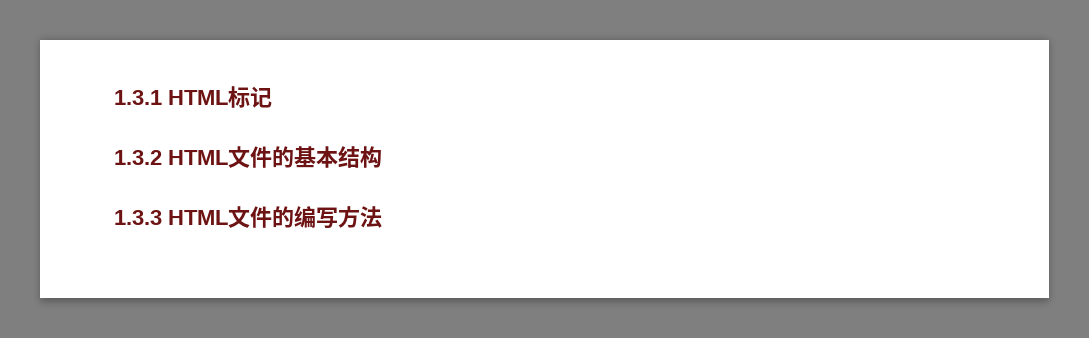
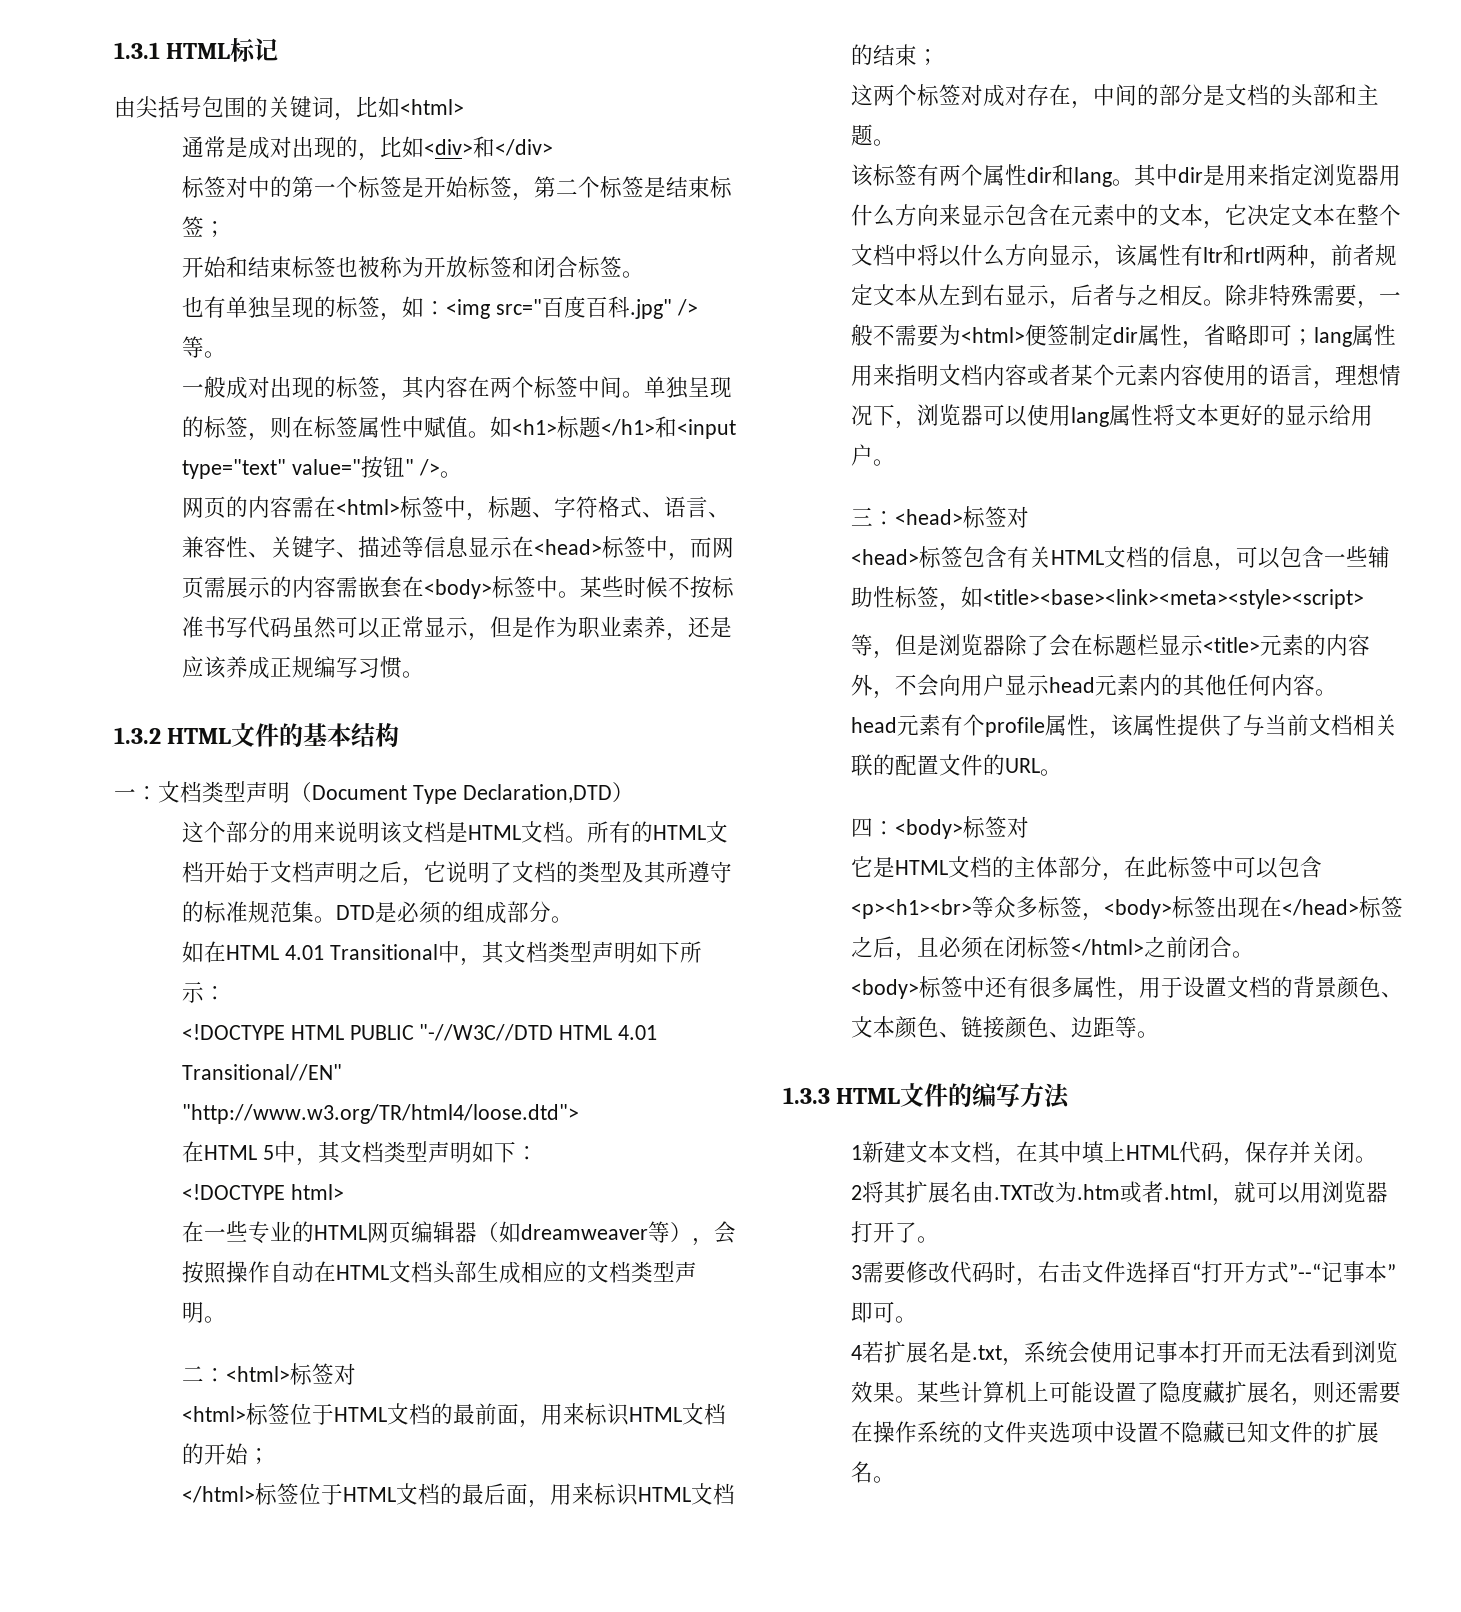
+ 由尖括号包围的关键词，比如<html>
+ 通常是成对出现的，比如<div>和</div>
+ 标签对中的第一个标签是开始标签，第二个标签是结束标签；
+ 开始和结束标签也被称为开放标签和闭合标签。
+ 也有单独呈现的标签，如：<img src="百度百科.jpg" />等。
+ 一般成对出现的标签，其内容在两个标签中间。单独呈现的标签，则在标签属性中赋值。如<h1>标题</h1>和<input type="text" value="按钮" />。
+ 网页的内容需在<html>标签中，标题、字符格式、语言、兼容性、关键字、描述等信息显示在<head>标签中，而网页需展示的内容需嵌套在<body>标签中。某些时候不按标准书写代码虽然可以正常显示，但是作为职业素养，还是应该养成正规编写习惯。
+ 一：文档类型声明（Document Type Declaration,DTD）
+ 这个部分的用来说明该文档是HTML文档。所有的HTML文档开始于文档声明之后，它说明了文档的类型及其所遵守的标准规范集。DTD是必须的组成部分。
+ 如在HTML 4.01 Transitional中，其文档类型声明如下所示：
+ <!DOCTYPE HTML PUBLIC "-//W3C//DTD HTML 4.01 Transitional//EN" "http://www.w3.org/TR/html4/loose.dtd">
+ 在HTML 5中，其文档类型声明如下：
+ <!DOCTYPE html>
+ 在一些专业的HTML网页编辑器（如dreamweaver等），会按照操作自动在HTML文档头部生成相应的文档类型声明。
+ 二：<html>标签对
+ <html>标签位于HTML文档的最前面，用来标识HTML文档的开始；
+ </html>标签位于HTML文档的最后面，用来标识HTML文档的结束；
+ 这两个标签对成对存在，中间的部分是文档的头部和主题。
+ 该标签有两个属性dir和lang。其中dir是用来指定浏览器用什么方向来显示包含在元素中的文本，它决定文本在整个文档中将以什么方向显示，该属性有ltr和rtl两种，前者规定文本从左到右显示，后者与之相反。除非特殊需要，一般不需要为<html>便签制定dir属性，省略即可；lang属性用来指明文档内容或者某个元素内容使用的语言，理想情况下，浏览器可以使用lang属性将文本更好的显示给用户。
+ 三：<head>标签对
+ <head>标签包含有关HTML文档的信息，可以包含一些辅助性标签，如<title><base><link><meta><style><script>
+ 等，但是浏览器除了会在标题栏显示<title>元素的内容外，不会向用户显示head元素内的其他任何内容。
+ head元素有个profile属性，该属性提供了与当前文档相关联的配置文件的URL。
+ 四：<body>标签对
+ 它是HTML文档的主体部分，在此标签中可以包含<p><h1><br>等众多标签，<body>标签出现在</head>标签之后，且必须在闭标签</html>之前闭合。
+ <body>标签中还有很多属性，用于设置文档的背景颜色、文本颜色、链接颜色、边距等。
+ 1新建文本文档，在其中填上HTML代码，保存并关闭。
+ 2将其扩展名由.TXT改为.htm或者.html，就可以用浏览器打开了。
+ 3需要修改代码时，右击文件选择百“打开方式”--“记事本”即可。
+ 4若扩展名是.txt，系统会使用记事本打开而无法看到浏览效果。某些计算机上可能设置了隐度藏扩展名，则还需要在操作系统的文件夹选项中设置不隐藏已知文件的扩展名。

